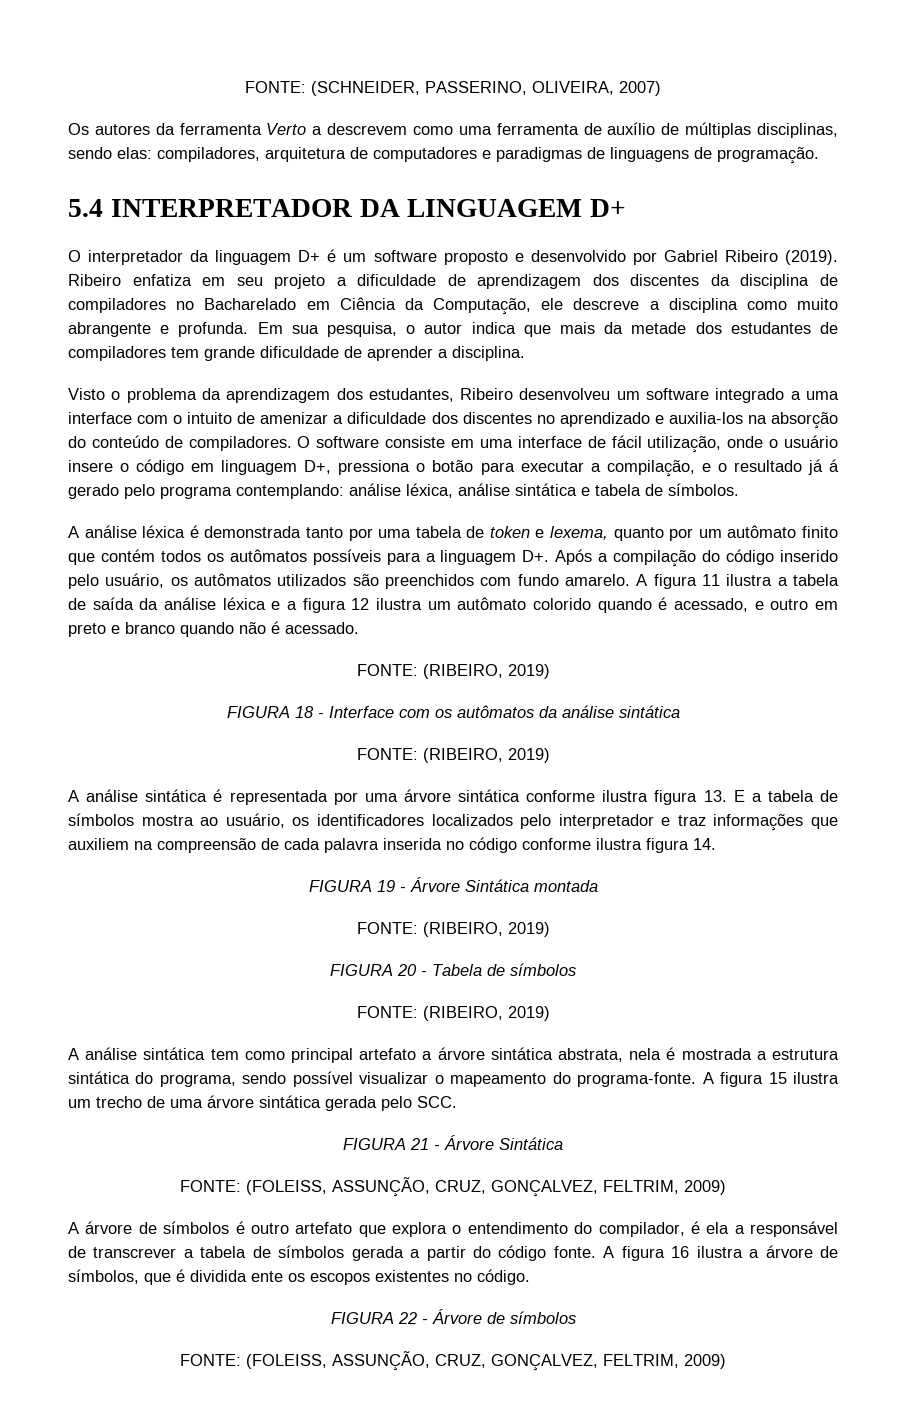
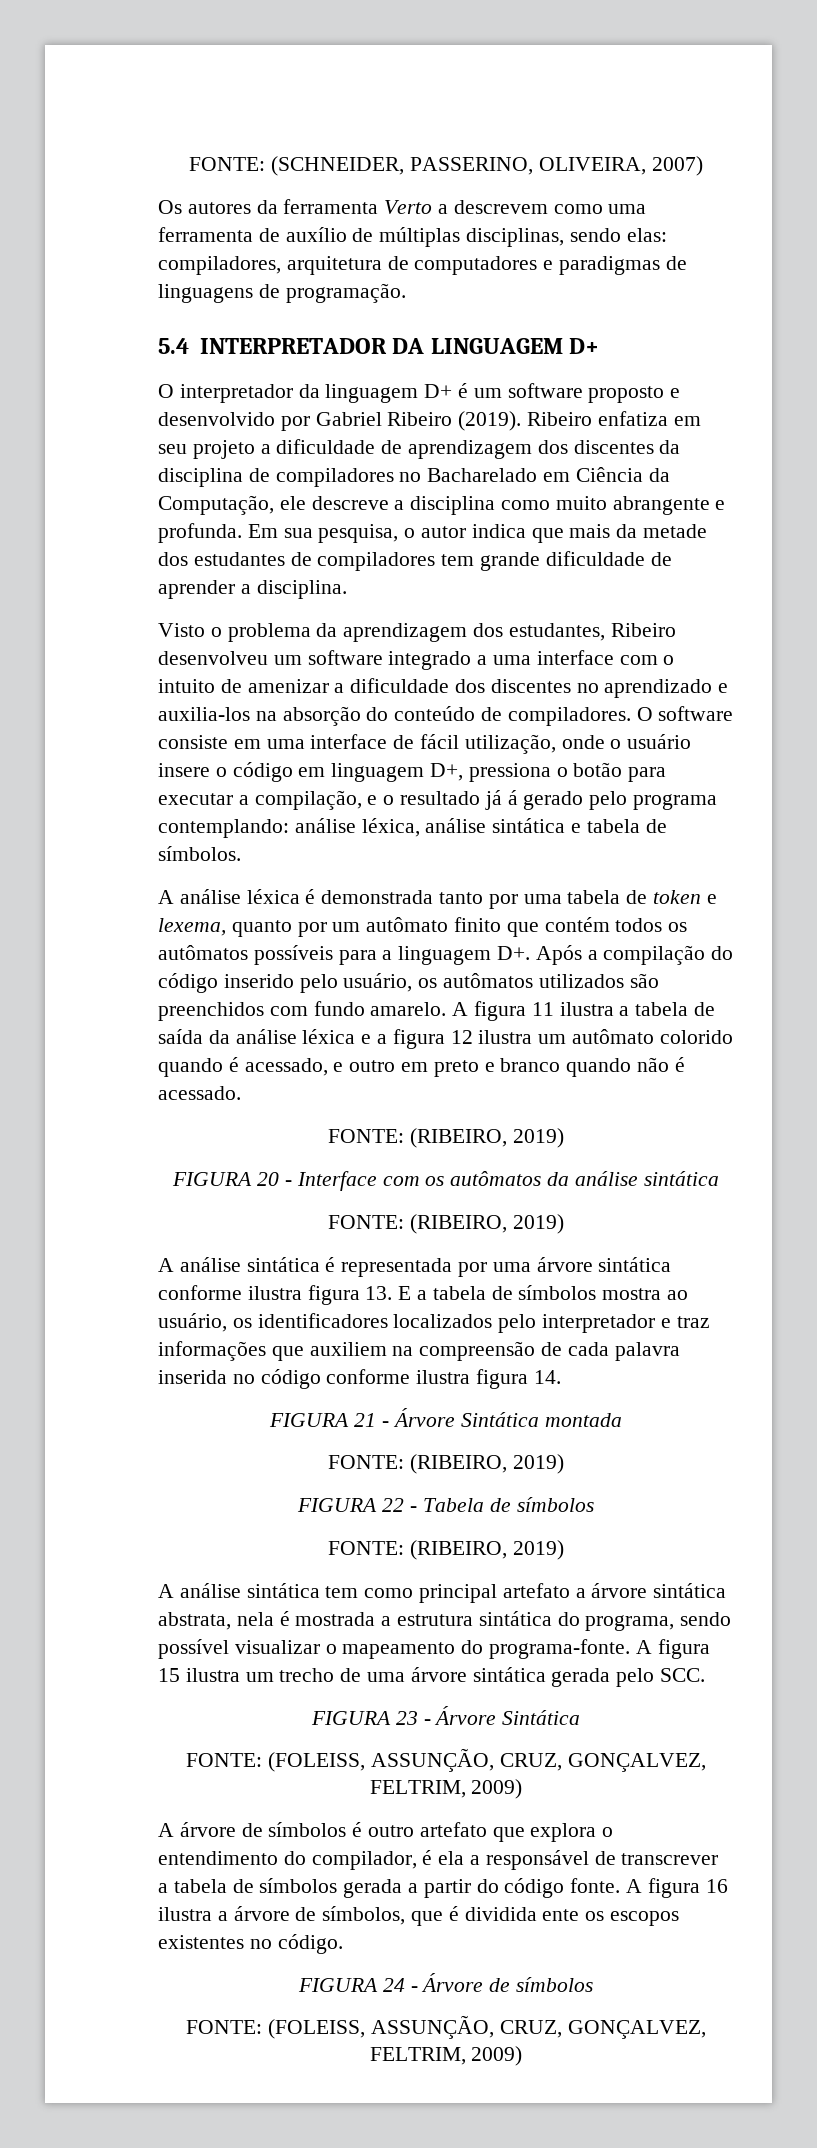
- FIGURA 18 - Interface com os autômatos da análise sintática
+ FIGURA 20 - Interface com os autômatos da análise sintática
- FIGURA 19 - Árvore Sintática montada
+ FIGURA 21 - Árvore Sintática montada
- FIGURA 20 - Tabela de símbolos
+ FIGURA 22 - Tabela de símbolos
- FIGURA 21 - Árvore Sintática
+ FIGURA 23 - Árvore Sintática
- FIGURA 22 - Árvore de símbolos
+ FIGURA 24 - Árvore de símbolos

